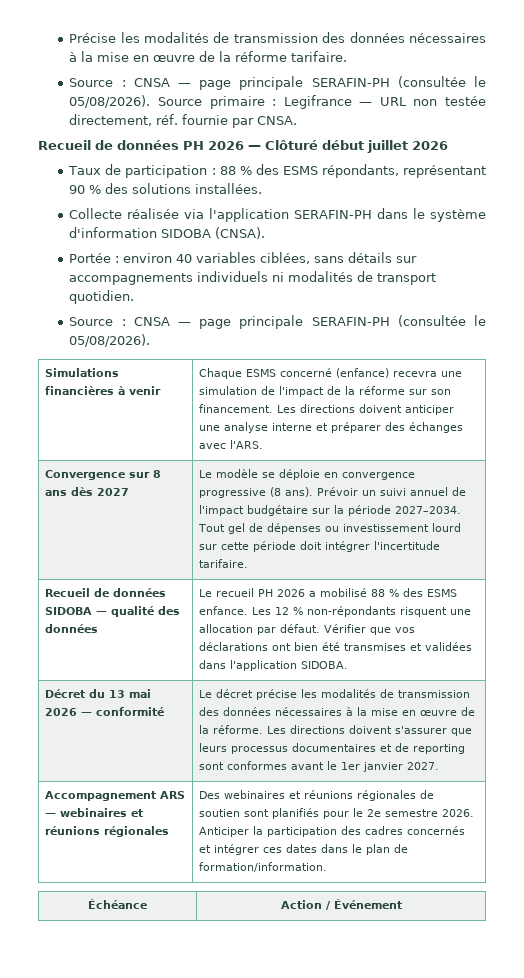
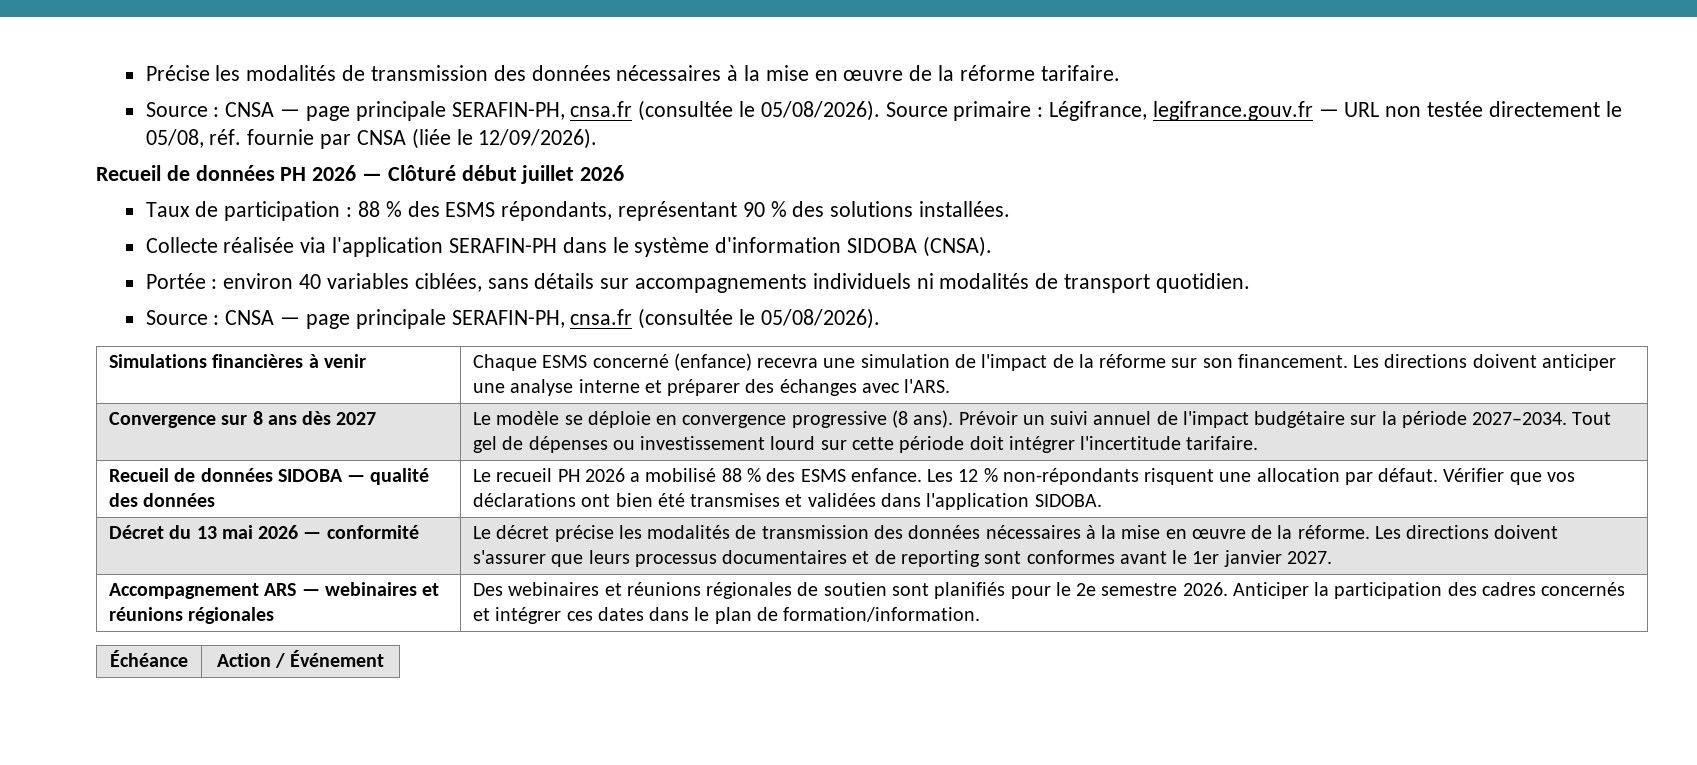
  Précise les modalités de transmission des données nécessaires à la mise en œuvre de la réforme tarifaire.
- Source : CNSA — page principale SERAFIN-PH (consultée le 05/08/2026).
+ Source : CNSA — page principale SERAFIN-PH, cnsa.fr (consultée le 05/08/2026).
- Source primaire : Legifrance — URL non testée directement, réf. fournie par CNSA.
+ Source primaire : Légifrance, legifrance.gouv.fr — URL non testée directement le 05/08, réf. fournie par CNSA (liée le 12/09/2026).
  Portée : environ 40 variables ciblées, sans détails sur accompagnements individuels ni modalités de transport quotidien.
- Source : CNSA — page principale SERAFIN-PH (consultée le 05/08/2026).
+ Source : CNSA — page principale SERAFIN-PH, cnsa.fr (consultée le 05/08/2026).

